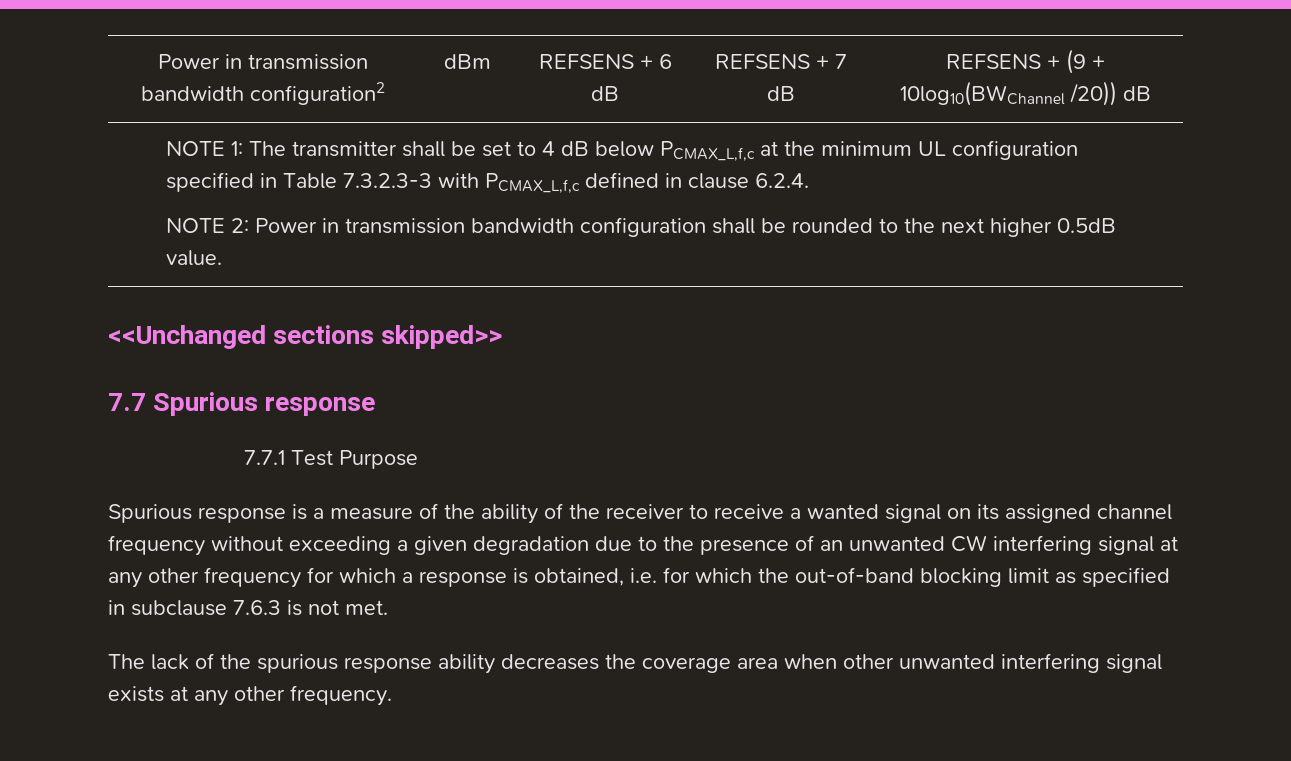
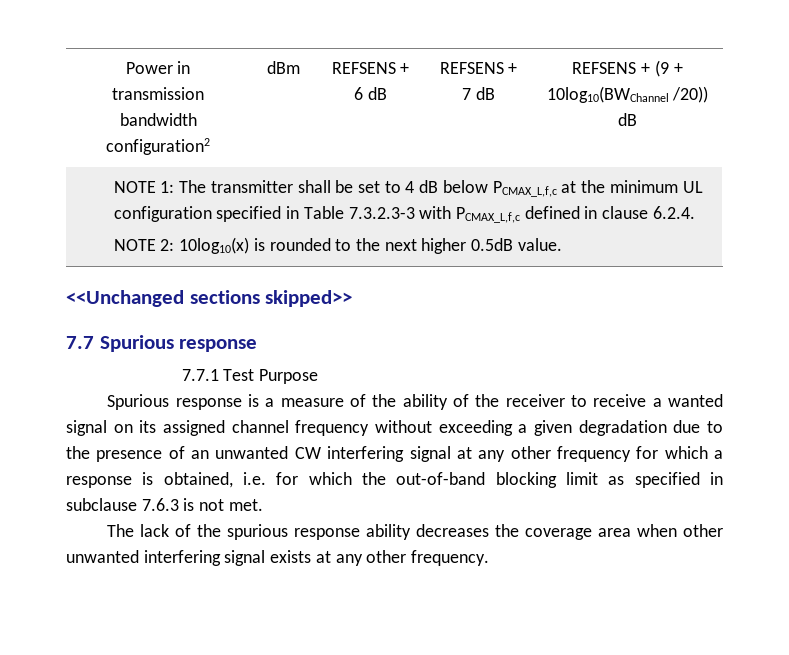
- NOTE 2: Power in transmission bandwidth configuration shall be rounded to the next higher 0.5dB value.
+ NOTE 2: 10log10(x) is rounded to the next higher 0.5dB value.

